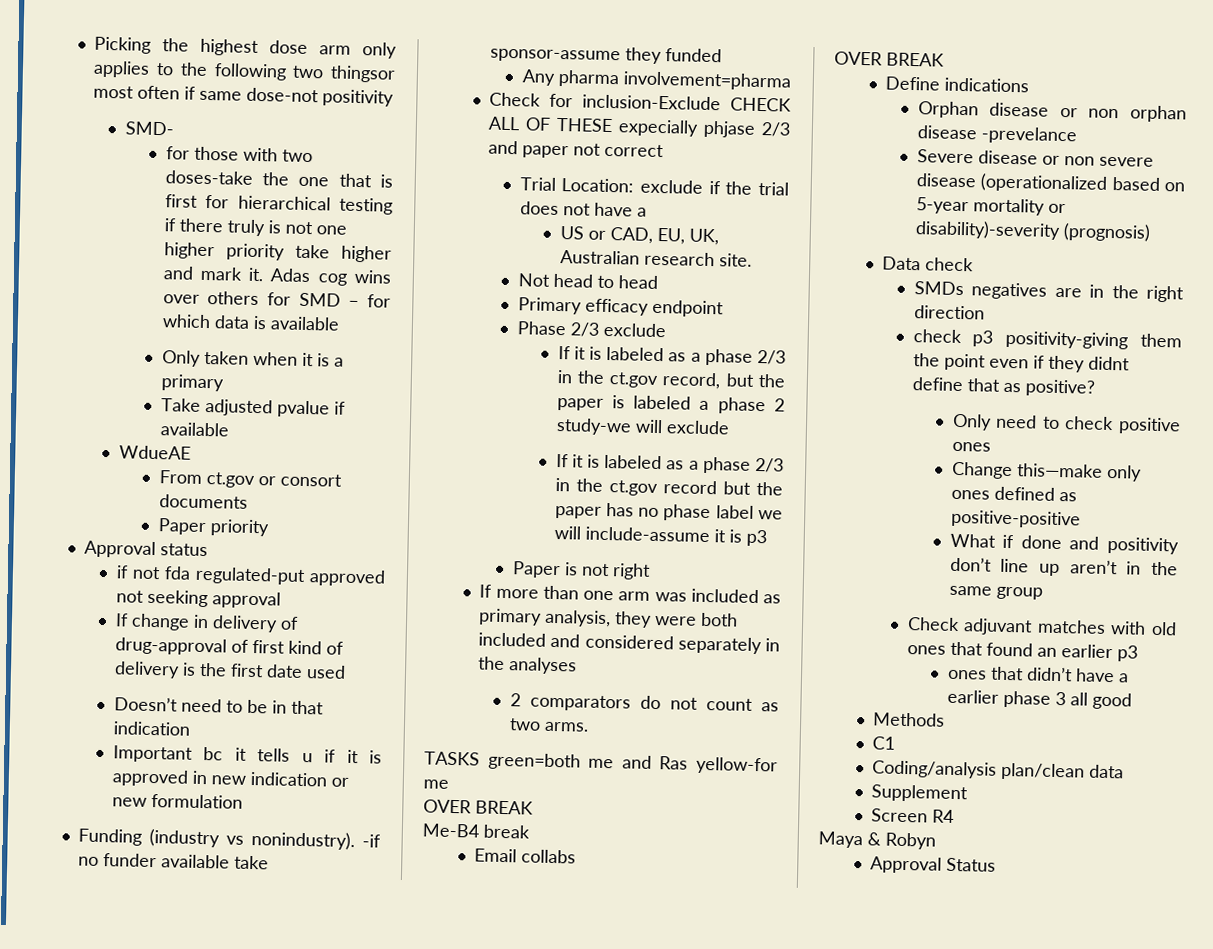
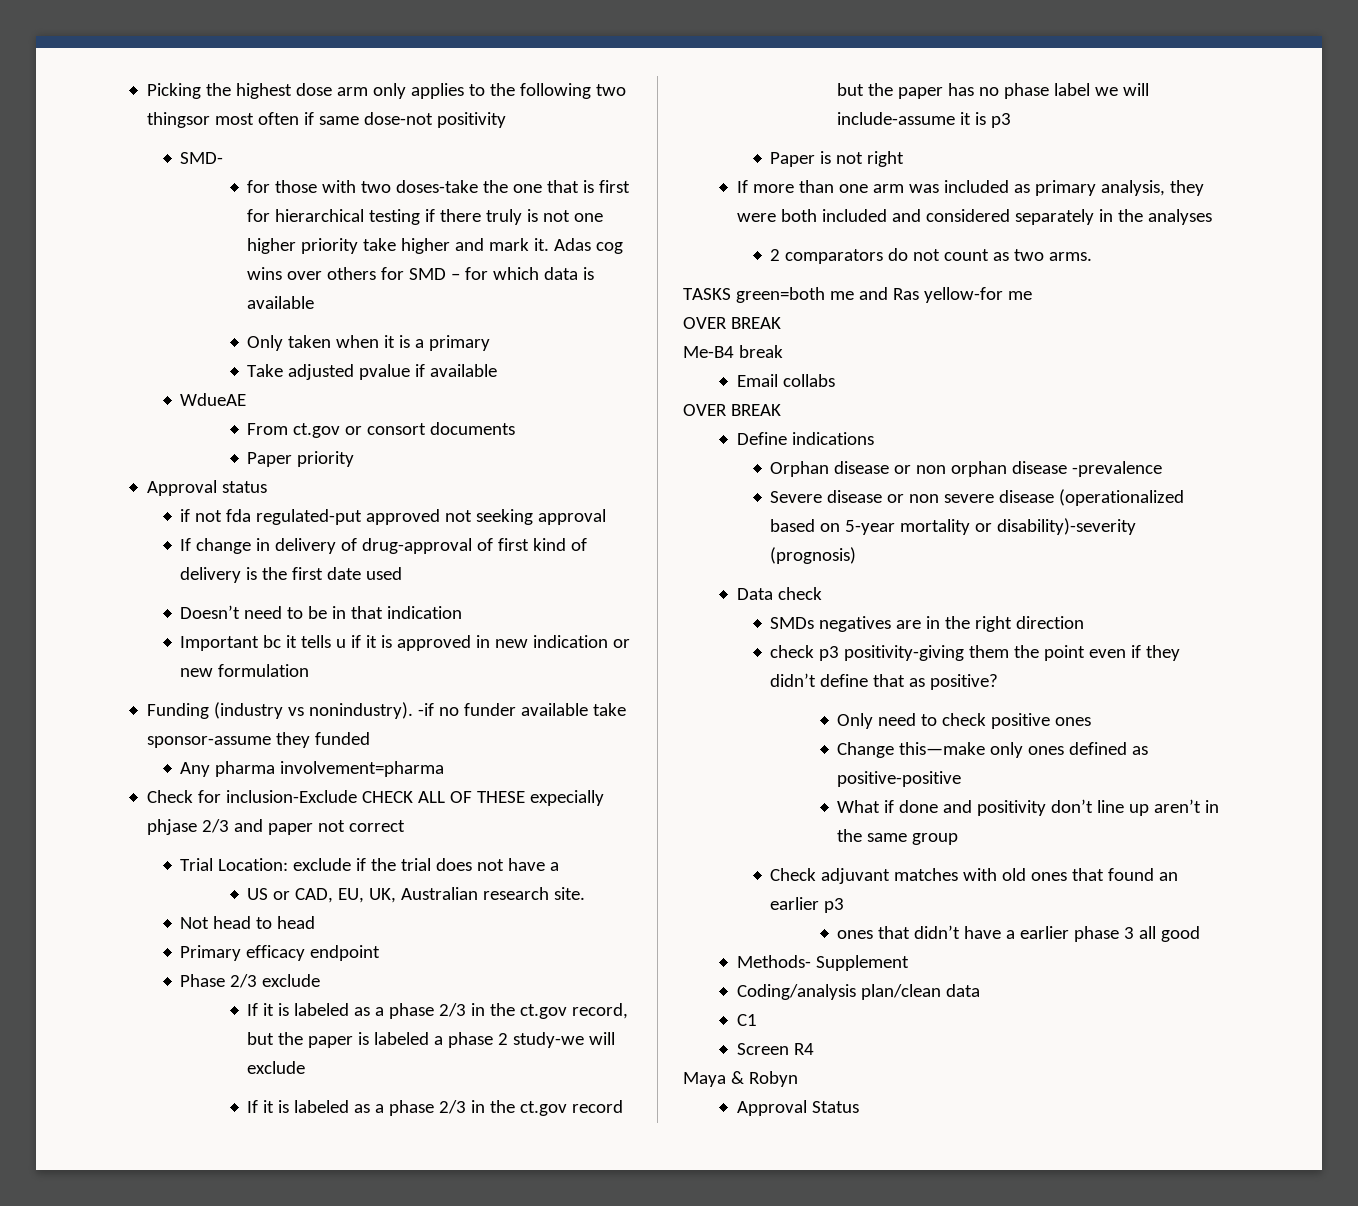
- Orphan disease or non orphan disease -prevelance
+ Orphan disease or non orphan disease -prevalence
- check p3 positivity-giving them the point even if they didnt define that as positive?
+ check p3 positivity-giving them the point even if they didn’t define that as positive?
- Methods
- C1
+ Methods- Supplement
- Supplement
+ C1

